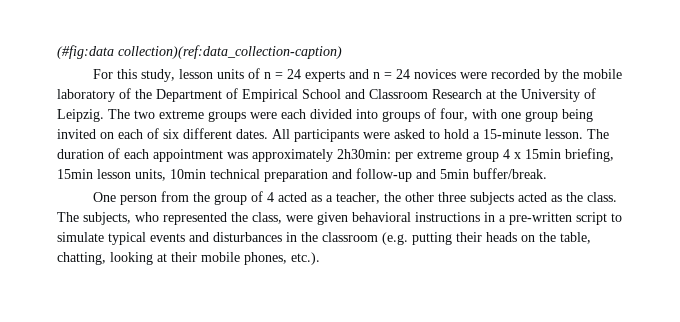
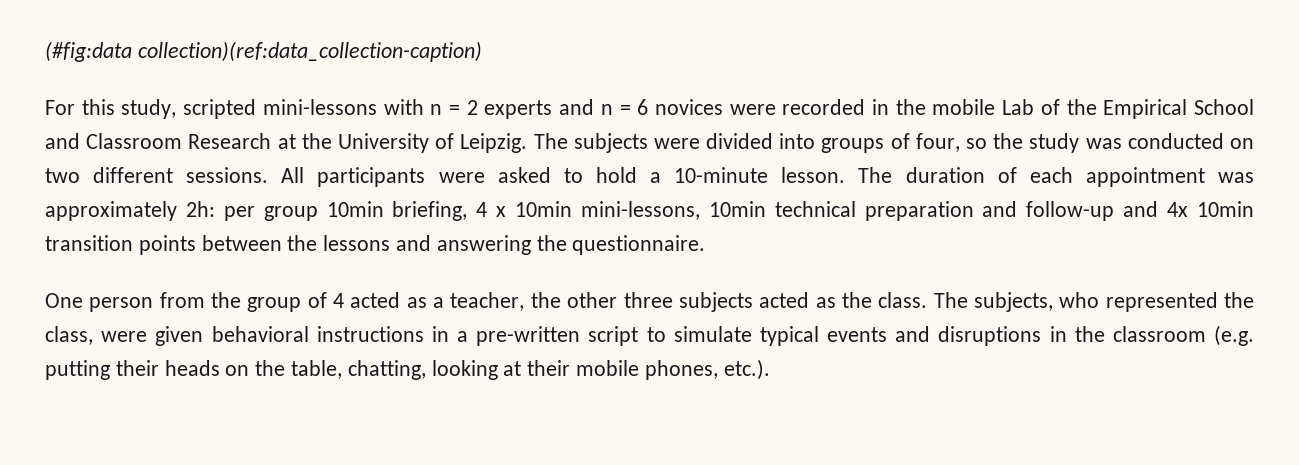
- For this study, lesson units of n = 24 experts and n = 24 novices were recorded by the mobile laboratory of the Department of Empirical School and Classroom Research at the University of Leipzig.
+ For this study, scripted mini-lessons with n = 2 experts and n = 6 novices were recorded in the mobile Lab of the Empirical School and Classroom Research at the University of Leipzig.
- The two extreme groups were each divided into groups of four, with one group being invited on each of six different dates.
+ The subjects were divided into groups of four, so the study was conducted on two different sessions.
- All participants were asked to hold a 15-minute lesson.
+ All participants were asked to hold a 10-minute lesson.
- The duration of each appointment was approximately 2h30min: per extreme group 4 x 15min briefing, 15min lesson units, 10min technical preparation and follow-up and 5min buffer/break.
+ The duration of each appointment was approximately 2h: per group 10min briefing, 4 x 10min mini-lessons, 10min technical preparation and follow-up and 4x 10min transition points between the lessons and answering the questionnaire.
- The subjects, who represented the class, were given behavioral instructions in a pre-written script to simulate typical events and disturbances in the classroom (e.g. putting their heads on the table, chatting, looking at their mobile phones, etc.).
+ The subjects, who represented the class, were given behavioral instructions in a pre-written script to simulate typical events and disruptions in the classroom (e.g. putting their heads on the table, chatting, looking at their mobile phones, etc.).

